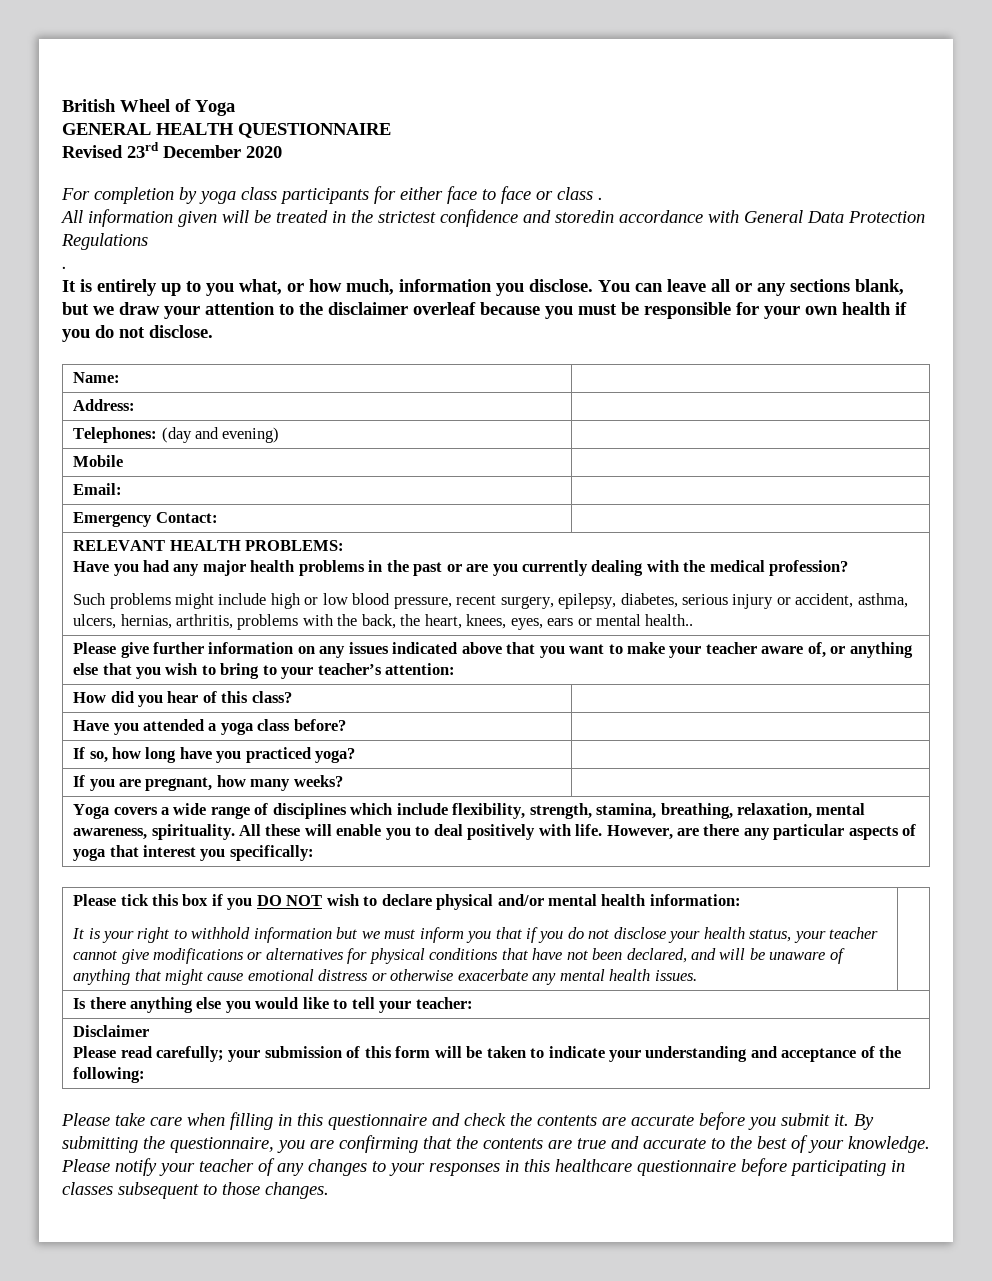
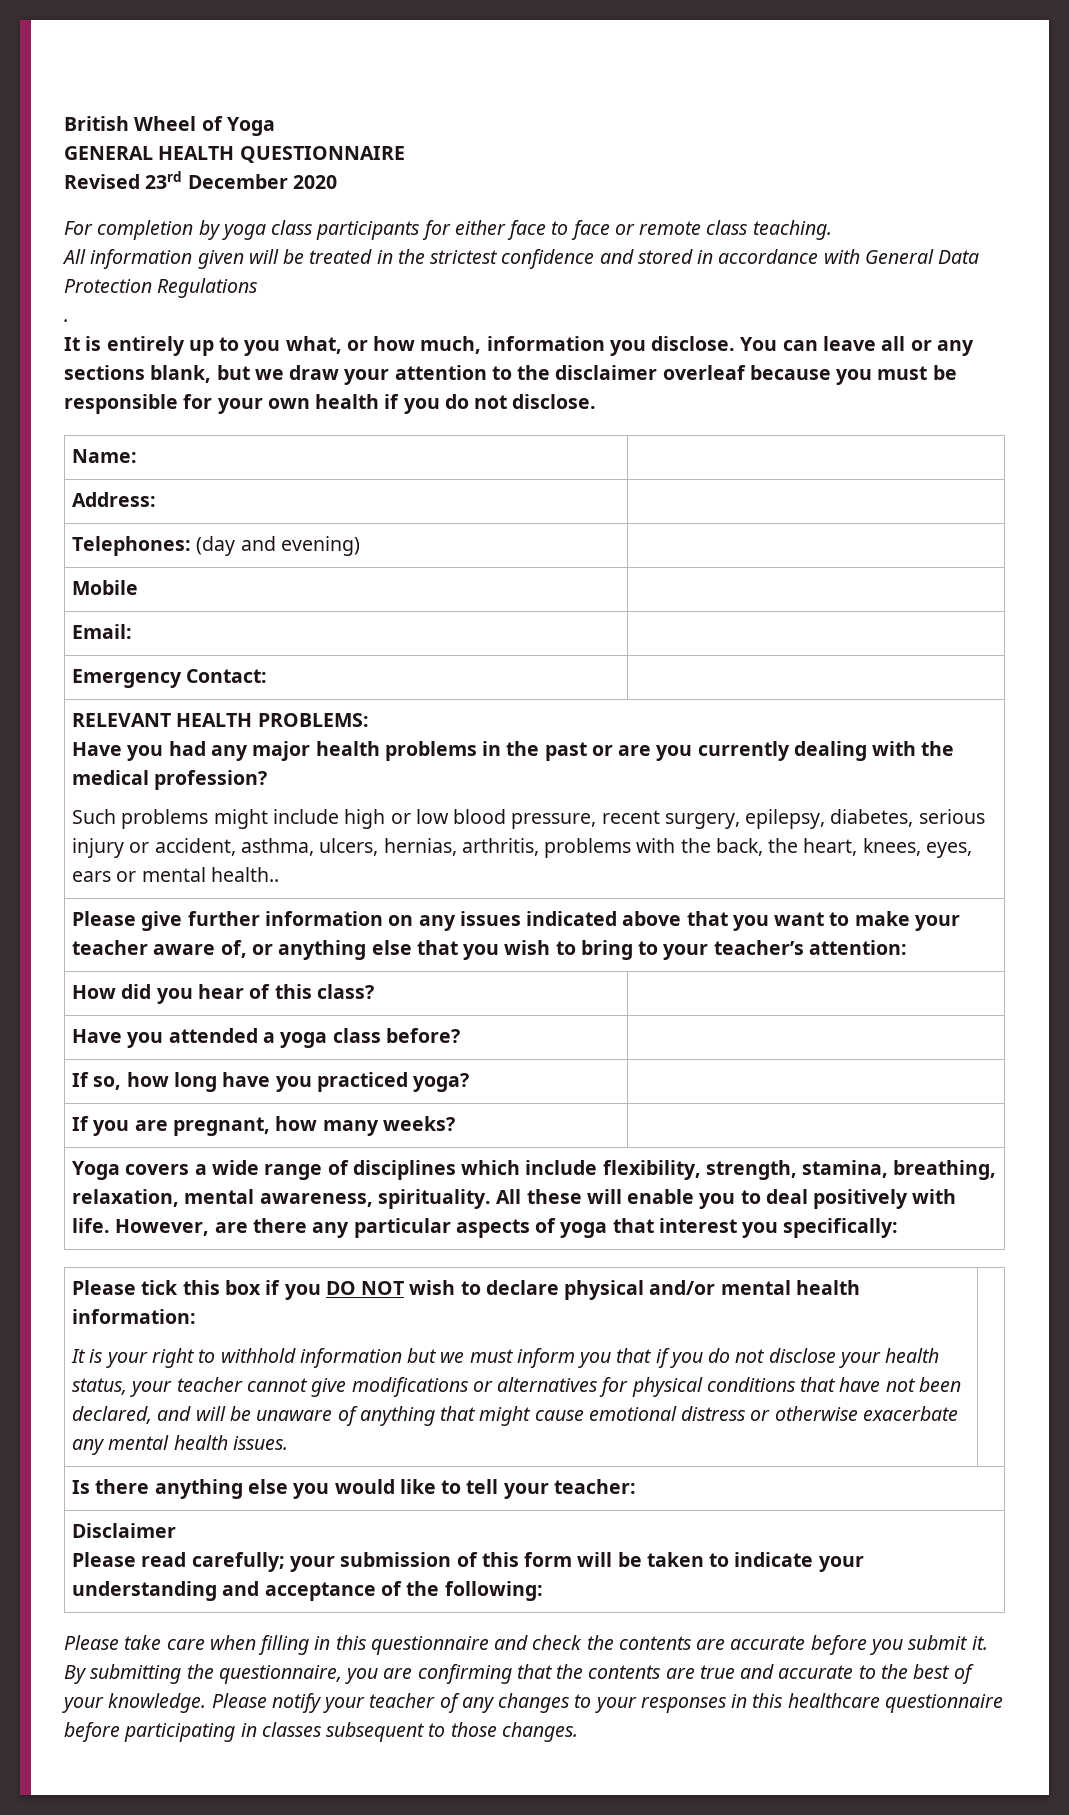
- For completion by yoga class participants for either face to face or class .
+ For completion by yoga class participants for either face to face or remote class teaching.
- All information given will be treated in the strictest confidence and storedin accordance with General Data Protection Regulations
+ All information given will be treated in the strictest confidence and stored in accordance with General Data Protection Regulations

